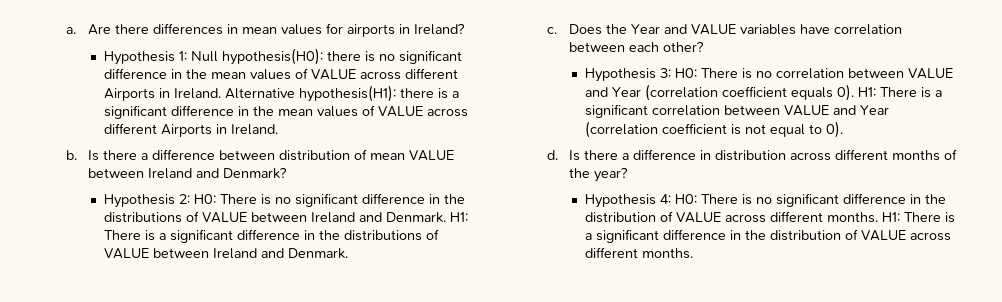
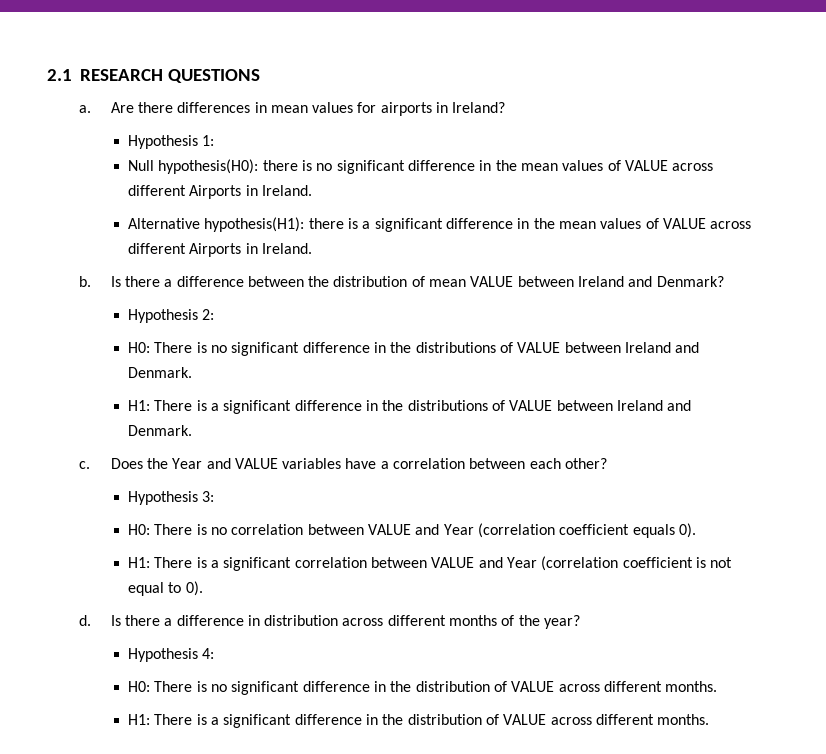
+ 2.1 RESEARCH QUESTIONS
- Hypothesis 1: Null hypothesis(H0): there is no significant difference in the mean values of VALUE across different Airports in Ireland. Alternative hypothesis(H1): there is a significant difference in the mean values of VALUE across different Airports in Ireland.
+ Hypothesis 1:
+ Null hypothesis(H0): there is no significant difference in the mean values of VALUE across different Airports in Ireland.
+ Alternative hypothesis(H1): there is a significant difference in the mean values of VALUE across different Airports in Ireland.
- Is there a difference between distribution of mean VALUE between Ireland and Denmark?
+ Is there a difference between the distribution of mean VALUE between Ireland and Denmark?
- Hypothesis 2: H0: There is no significant difference in the distributions of VALUE between Ireland and Denmark. H1: There is a significant difference in the distributions of VALUE between Ireland and Denmark.
+ Hypothesis 2:
+ H0: There is no significant difference in the distributions of VALUE between Ireland and Denmark.
+ H1: There is a significant difference in the distributions of VALUE between Ireland and Denmark.
- Does the Year and VALUE variables have correlation between each other?
+ Does the Year and VALUE variables have a correlation between each other?
- Hypothesis 3: H0: There is no correlation between VALUE and Year (correlation coefficient equals 0). H1: There is a significant correlation between VALUE and Year (correlation coefficient is not equal to 0).
+ Hypothesis 3:
+ H0: There is no correlation between VALUE and Year (correlation coefficient equals 0).
+ H1: There is a significant correlation between VALUE and Year (correlation coefficient is not equal to 0).
- Hypothesis 4: H0: There is no significant difference in the distribution of VALUE across different months. H1: There is a significant difference in the distribution of VALUE across different months.
+ Hypothesis 4:
+ H0: There is no significant difference in the distribution of VALUE across different months.
+ H1: There is a significant difference in the distribution of VALUE across different months.

